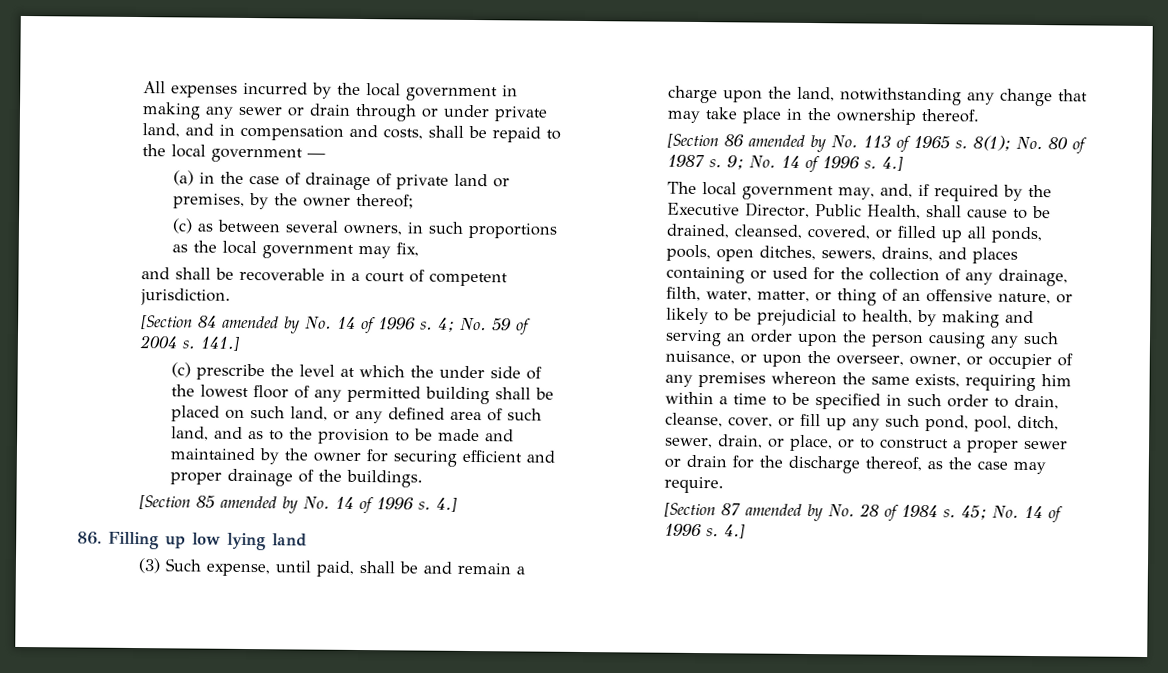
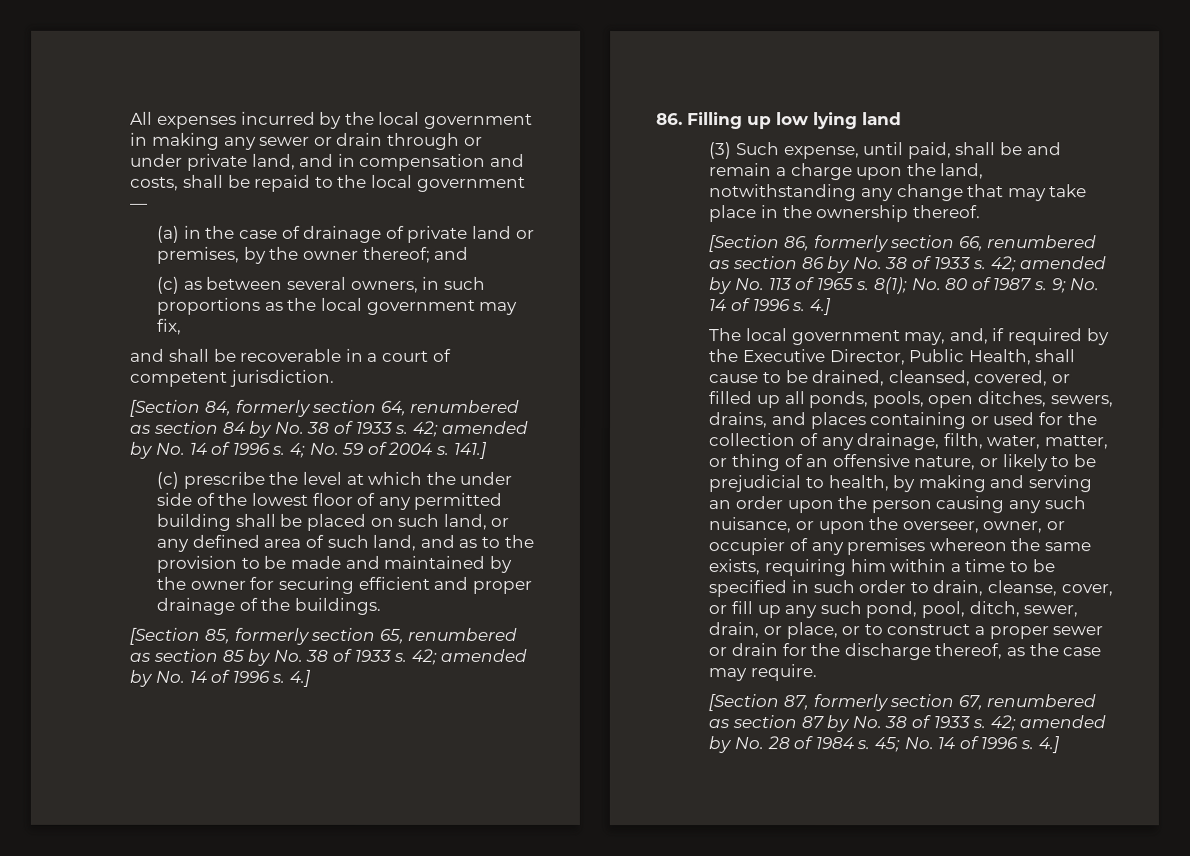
- (a) in the case of drainage of private land or premises, by the owner thereof;
+ (a) in the case of drainage of private land or premises, by the owner thereof; and
- [Section 84 amended by No. 14 of 1996 s.
+ [Section 84, formerly section 64, renumbered as section 84 by No. 38 of 1933 s. 42; amended by No. 14 of 1996 s.
- [Section 85 amended by No. 14 of 1996 s.
+ [Section 85, formerly section 65, renumbered as section 85 by No. 38 of 1933 s. 42; amended by No. 14 of 1996 s.
- [Section 86 amended by No. 113 of 1965 s.
+ [Section 86, formerly section 66, renumbered as section 86 by No. 38 of 1933 s. 42; amended by No. 113 of 1965 s.
- [Section 87 amended by No. 28 of 1984 s.
+ [Section 87, formerly section 67, renumbered as section 87 by No. 38 of 1933 s. 42; amended by No. 28 of 1984 s.

